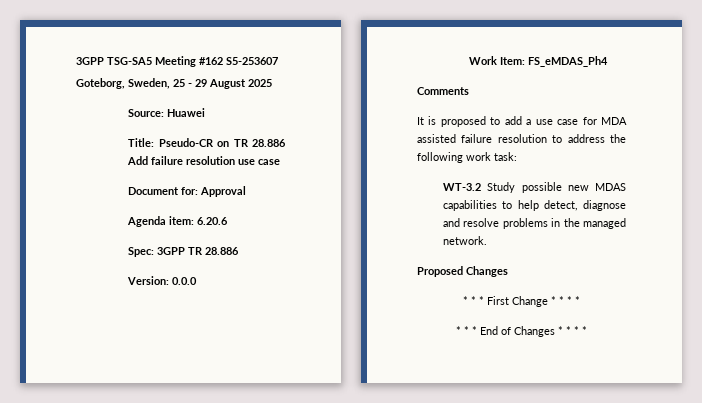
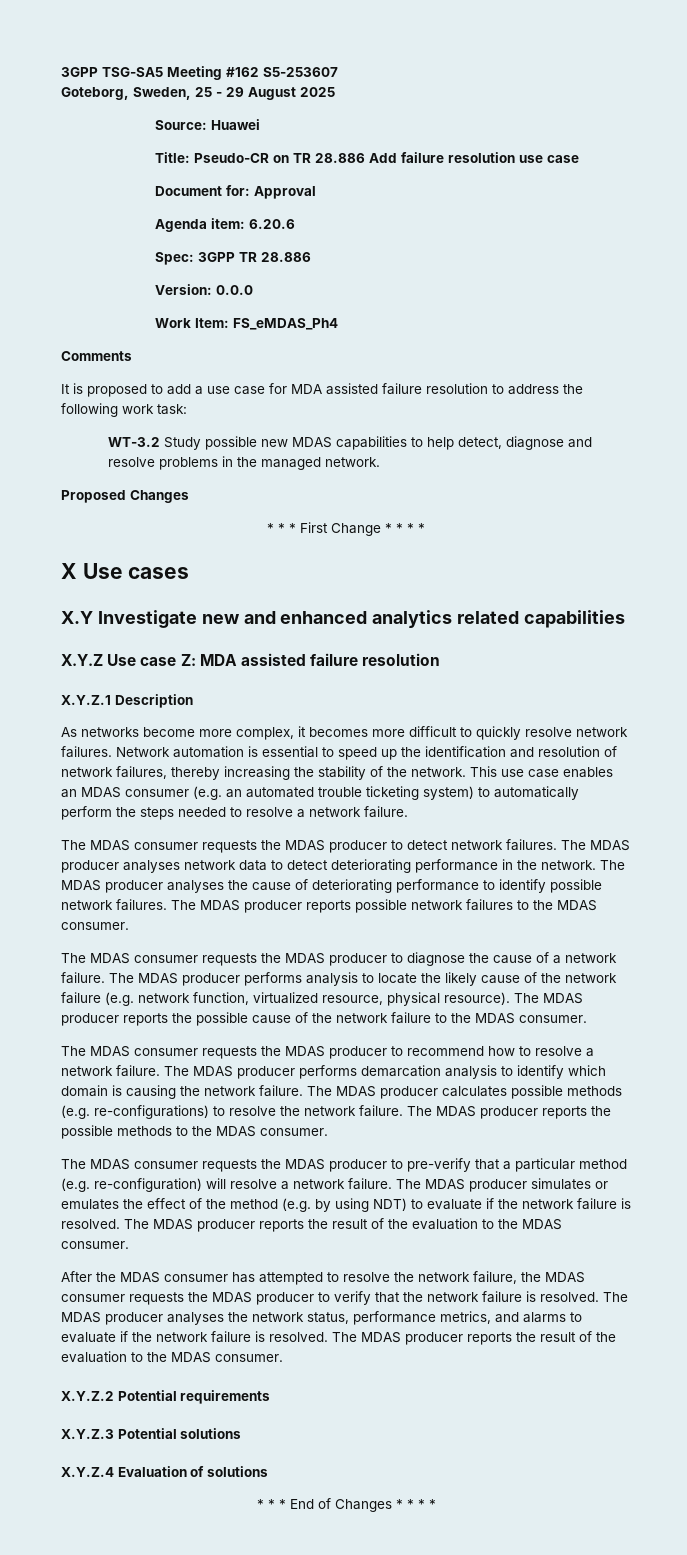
+ X Use cases
+ X.Y Investigate new and enhanced analytics related capabilities
+ X.Y.Z Use case Z: MDA assisted failure resolution
+ X.Y.Z.1 Description
+ As networks become more complex, it becomes more difficult to quickly resolve network failures. Network automation is essential to speed up the identification and resolution of network failures, thereby increasing the stability of the network. This use case enables an MDAS consumer (e.g. an automated trouble ticketing system) to automatically perform the steps needed to resolve a network failure.
+ The MDAS consumer requests the MDAS producer to detect network failures. The MDAS producer analyses network data to detect deteriorating performance in the network. The MDAS producer analyses the cause of deteriorating performance to identify possible network failures. The MDAS producer reports possible network failures to the MDAS consumer.
+ The MDAS consumer requests the MDAS producer to diagnose the cause of a network failure. The MDAS producer performs analysis to locate the likely cause of the network failure (e.g. network function, virtualized resource, physical resource). The MDAS producer reports the possible cause of the network failure to the MDAS consumer.
+ The MDAS consumer requests the MDAS producer to recommend how to resolve a network failure. The MDAS producer performs demarcation analysis to identify which domain is causing the network failure. The MDAS producer calculates possible methods (e.g. re-configurations) to resolve the network failure. The MDAS producer reports the possible methods to the MDAS consumer.
+ The MDAS consumer requests the MDAS producer to pre-verify that a particular method (e.g. re-configuration) will resolve a network failure. The MDAS producer simulates or emulates the effect of the method (e.g. by using NDT) to evaluate if the network failure is resolved. The MDAS producer reports the result of the evaluation to the MDAS consumer.
+ After the MDAS consumer has attempted to resolve the network failure, the MDAS consumer requests the MDAS producer to verify that the network failure is resolved. The MDAS producer analyses the network status, performance metrics, and alarms to evaluate if the network failure is resolved. The MDAS producer reports the result of the evaluation to the MDAS consumer.
+ X.Y.Z.2 Potential requirements
+ X.Y.Z.3 Potential solutions
+ X.Y.Z.4 Evaluation of solutions

